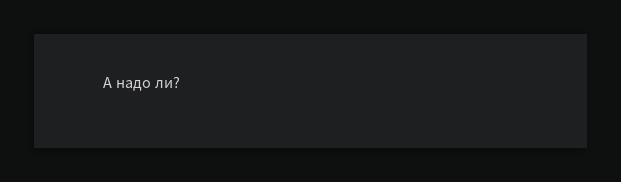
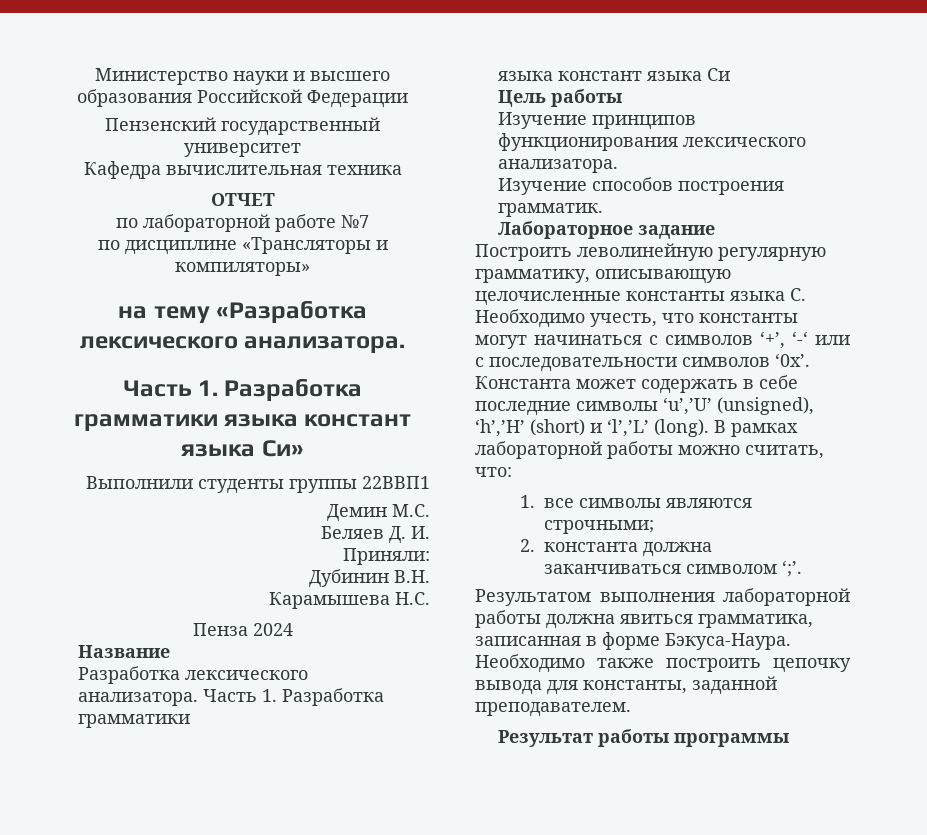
- А надо ли?
+ Министерство науки и высшего образования Российской Федерации
+ Пензенский государственный университет
+ Кафедра вычислительная техника
+ ОТЧЕТ
+ по лабораторной работе №7
+ по дисциплине «Трансляторы и компиляторы»
+ на тему «Разработка лексического анализатора.
+ Часть 1. Разработка грамматики языка констант языка Си»
+ Выполнили студенты группы 22ВВП1
+ Демин М.С.
+ Беляев Д. И.
+ Приняли:
+ Дубинин В.Н.
+ Карамышева Н.С.
+ Пенза 2024
+ Название
+ Разработка лексического анализатора. Часть 1. Разработка грамматики
+ языка констант языка Си
+ Цель работы
+ Изучение принципов функционирования лексического анализатора.
+ Изучение способов построения грамматик.
+ Лабораторное задание
+ Построить леволинейную регулярную грамматику, описывающую целочисленные константы языка С. Необходимо учесть, что константы могут начинаться с символов ‘+’, ‘-‘ или с последовательности символов ‘0x’. Константа может содержать в себе последние символы ‘u’,’U’ (unsigned), ‘h’,’H’ (short) и ‘l’,’L’ (long). В рамках лабораторной работы можно считать, что:
+ 1. все символы являются строчными;
+ 2. константа должна заканчиваться символом ‘;’.
+ Результатом выполнения лабораторной работы должна явиться грамматика, записанная в форме Бэкуса-Наура. Необходимо также построить цепочку вывода для константы, заданной преподавателем.
+ Результат работы программы

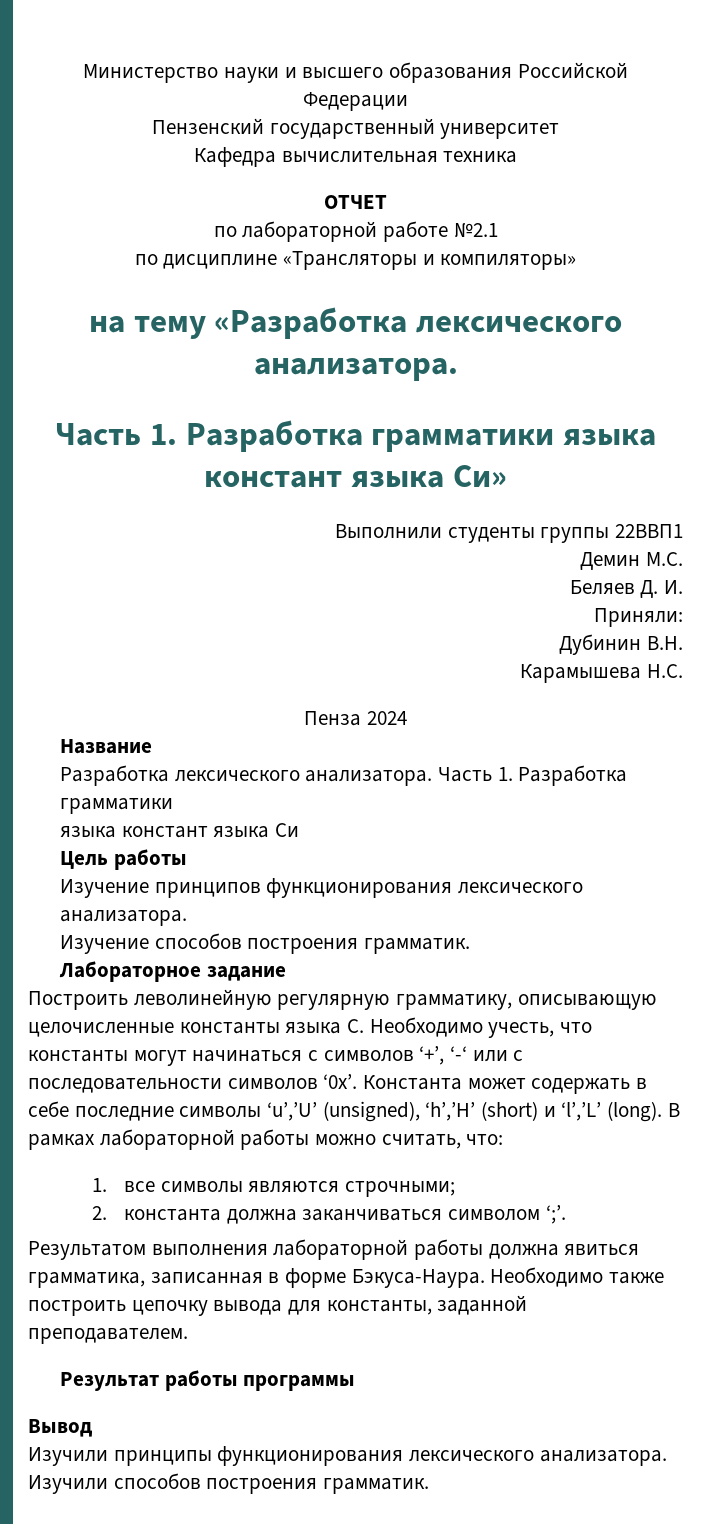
- по лабораторной работе №7
+ по лабораторной работе №2.1
+ Вывод
+ Изучили принципы функционирования лексического анализатора. Изучили способов построения грамматик.

